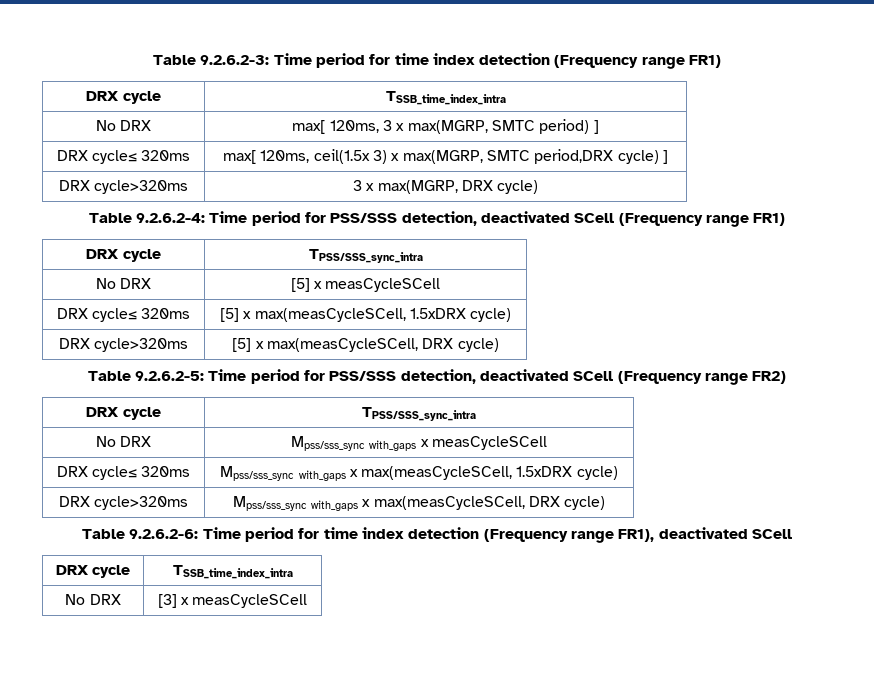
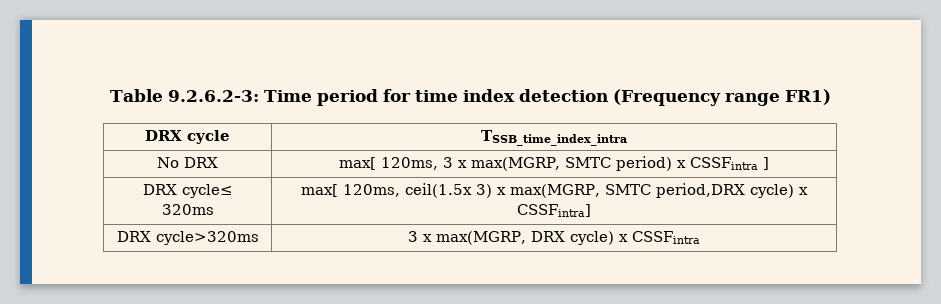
- No DRX | max[ 120ms, 3 x max(MGRP, SMTC period) ]
+ No DRX | max[ 120ms, 3 x max(MGRP, SMTC period) x CSSFintra ]
- DRX cycle≤ 320ms | max[ 120ms, ceil(1.5x 3) x max(MGRP, SMTC period,DRX cycle) ]
+ DRX cycle≤ 320ms | max[ 120ms, ceil(1.5x 3) x max(MGRP, SMTC period,DRX cycle) x CSSFintra]
- DRX cycle>320ms | 3 x max(MGRP, DRX cycle)
- Table 9.2.6.2-4: Time period for PSS/SSS detection, deactivated SCell (Frequency range FR1)
- DRX cycle | TPSS/SSS_sync_intra
- No DRX | [5] x measCycleSCell
- DRX cycle≤ 320ms | [5] x max(measCycleSCell, 1.5xDRX cycle)
- DRX cycle>320ms | [5] x max(measCycleSCell, DRX cycle)
- Table 9.2.6.2-5: Time period for PSS/SSS detection, deactivated SCell (Frequency range FR2)
- DRX cycle | TPSS/SSS_sync_intra
- No DRX | Mpss/sss_sync with_gaps x measCycleSCell
- DRX cycle≤ 320ms | Mpss/sss_sync with_gaps x max(measCycleSCell, 1.5xDRX cycle)
- DRX cycle>320ms | Mpss/sss_sync with_gaps x max(measCycleSCell, DRX cycle)
- Table 9.2.6.2-6: Time period for time index detection (Frequency range FR1), deactivated SCell
- DRX cycle | TSSB_time_index_intra
- No DRX | [3] x measCycleSCell
+ DRX cycle>320ms | 3 x max(MGRP, DRX cycle) x CSSFintra

